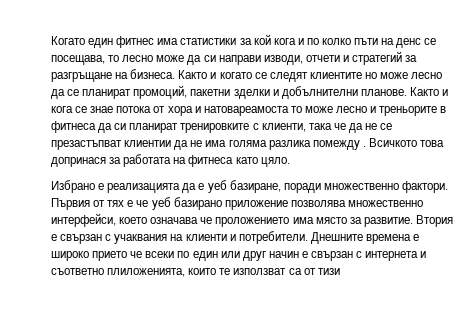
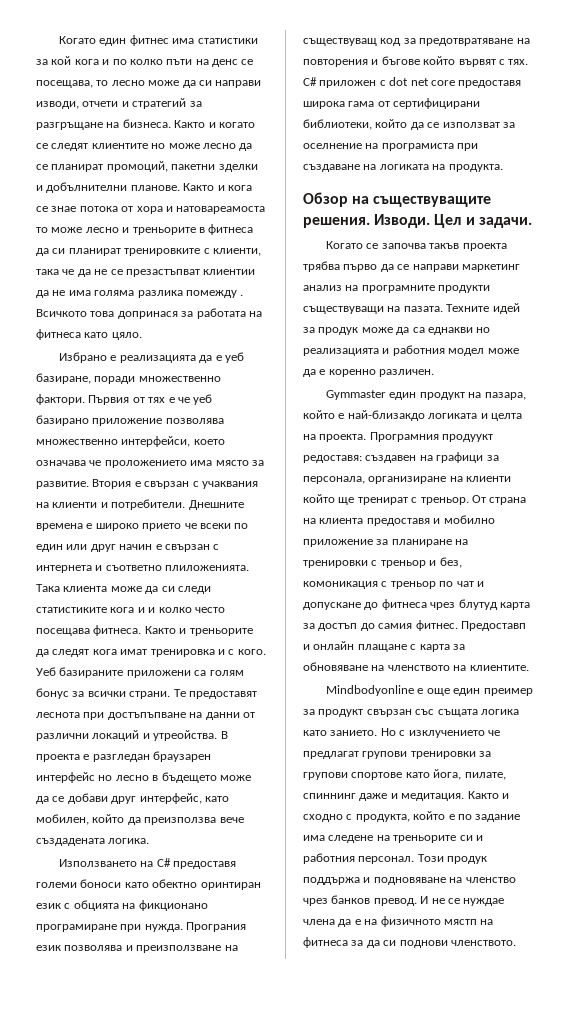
- Днешните времена е широко прието че всеки по един или друг начин е свързан с интернета и съответно плиложенията, които те използват са от тизи
+ Днешните времена е широко прието че всеки по един или друг начин е свързан с интернета и съответно плиложенията. Така клиента може да си следи статистиките кога и и колко често посещава фитнеса. Както и треньорите да следят кога имат тренировка и с кого. Уеб базираните приложени са голям бонус за всички страни. Те предоставят леснота при достъпъпване на данни от различни локаций и утреойства. В проекта е разгледан браузарен интерфейс но лесно в бъдещето може да се добави друг интерфейс, като мобилен, който да преизползва вече създадената логика.
+ Използването на C# предоставя големи боноси като обектно оринтиран език с обцията на фикционано програмиране при нужда. Програния език позволява и преизползване на съществуващ код за предотвратяване на повторения и бъгове който вървят с тях. C# приложен с dot net core предоставя широка гама от сертифицирани библиотеки, който да се използват за оселнение на програмиста при създаване на логиката на продукта.
+ Обзор на съществуващите решения. Изводи. Цел и задачи.
+ Когато се започва такъв проекта трябва първо да се направи маркетинг анализ на програмните продукти съществуващи на пазата. Техните идей за продук може да са еднакви но реализацията и работния модел може да е коренно различен.
+ Gymmaster един продукт на пазара, който е най-близакдо логиката и целта на проекта. Програмния продуукт редоставя: създавен на графици за персонала, организиране на клиенти който ще тренират с треньор. От страна на клиента предоставя и мобилно приложение за планиране на тренировки с треньор и без, комоникация с треньор по чат и допускане до фитнеса чрез блутуд карта за достъп до самия фитнес. Предоставп и онлайн плащане с карта за обновяване на членството на клиентите.
+ Мindbodyonline е още един преимер за продукт свързан със същата логика като занието. Но с изклучението че предлагат групови тренировки за групови спортове като йога, пилате, спиннинг даже и медитация. Както и сходно с продукта, който е по задание има следене на треньорите си и работния персонал. Този продук поддържа и подновяване на членство чрез банков превод. И не се нуждае члена да е на физичното мястп на фитнеса за да си поднови членството.

